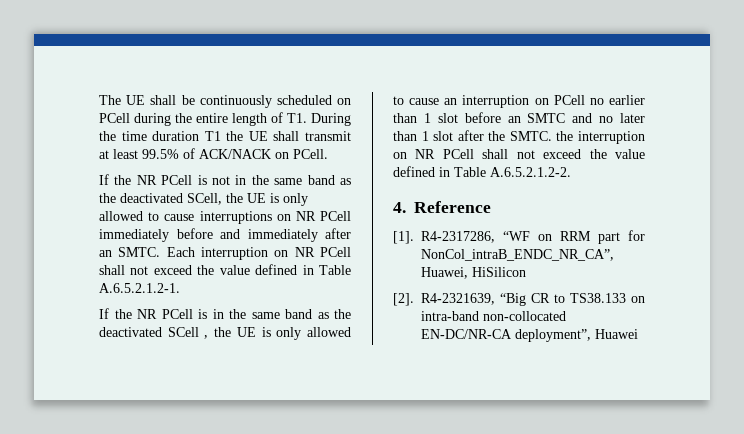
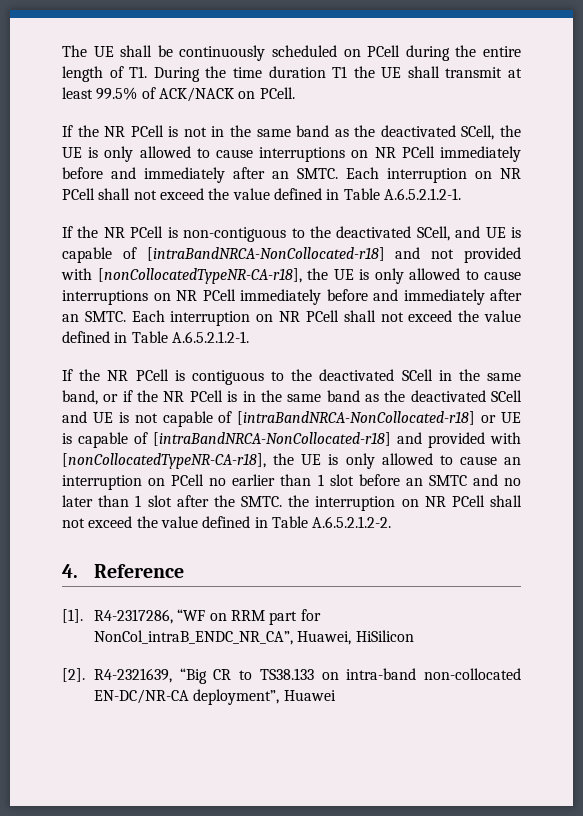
- If the NR PCell is in the same band as the deactivated SCell , the UE is only allowed to cause an interruption on PCell no earlier than 1 slot before an SMTC and no later than 1 slot after the SMTC. the interruption on NR PCell shall not exceed the value defined in Table A.6.5.2.1.2-2.
+ If the NR PCell is non-contiguous to the deactivated SCell, and UE is capable of [intraBandNRCA-NonCollocated-r18] and not provided with [nonCollocatedTypeNR-CA-r18], the UE is only allowed to cause interruptions on NR PCell immediately before and immediately after an SMTC. Each interruption on NR PCell shall not exceed the value defined in Table A.6.5.2.1.2-1.
+ If the NR PCell is contiguous to the deactivated SCell in the same band, or if the NR PCell is in the same band as the deactivated SCell and UE is not capable of [intraBandNRCA-NonCollocated-r18] or UE is capable of [intraBandNRCA-NonCollocated-r18] and provided with [nonCollocatedTypeNR-CA-r18], the UE is only allowed to cause an interruption on PCell no earlier than 1 slot before an SMTC and no later than 1 slot after the SMTC. the interruption on NR PCell shall not exceed the value defined in Table A.6.5.2.1.2-2.

